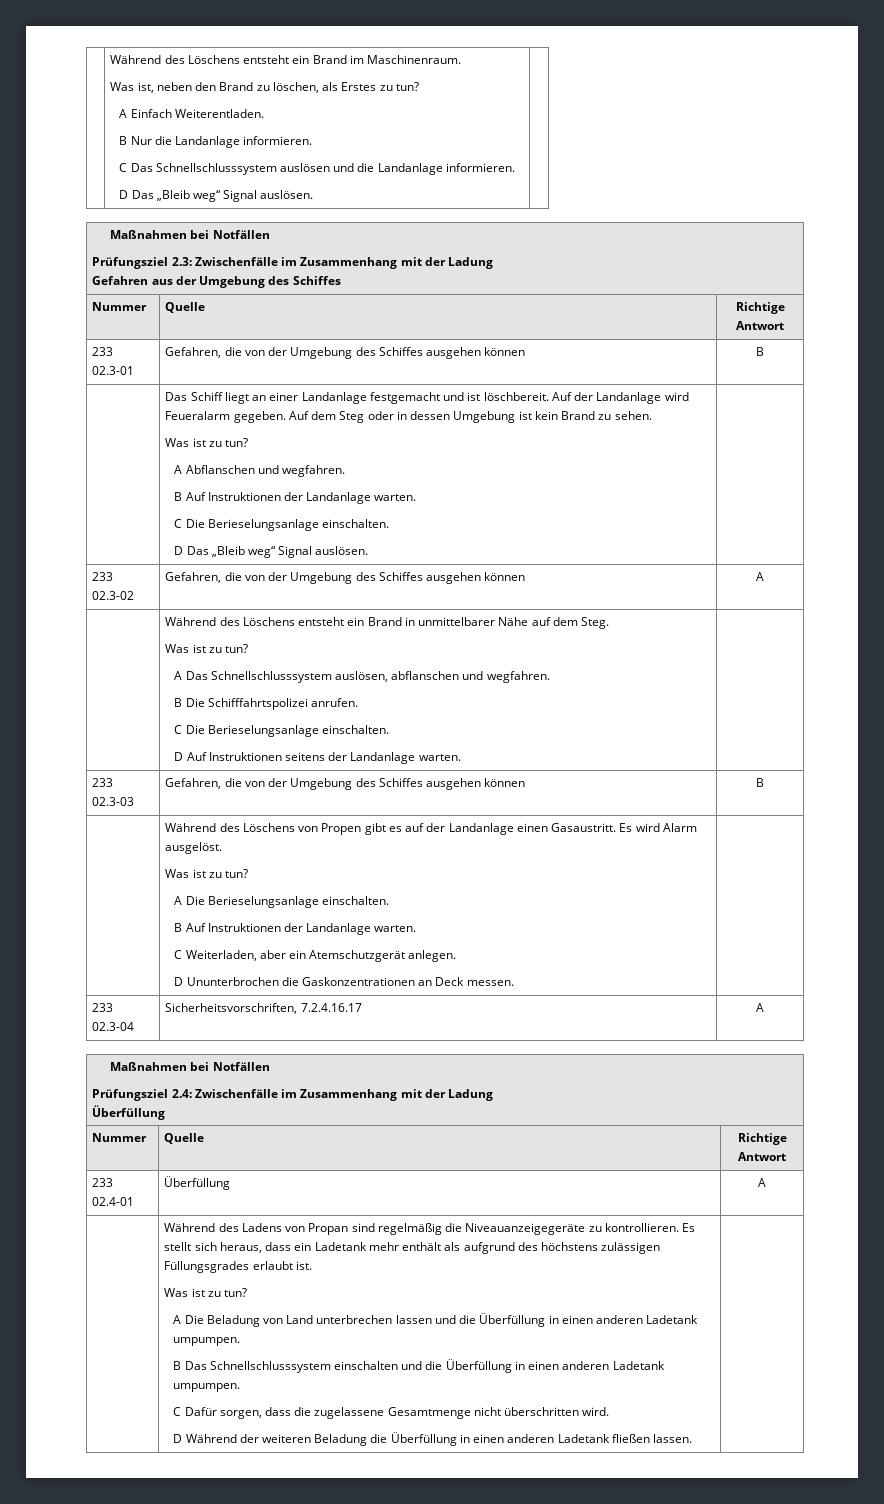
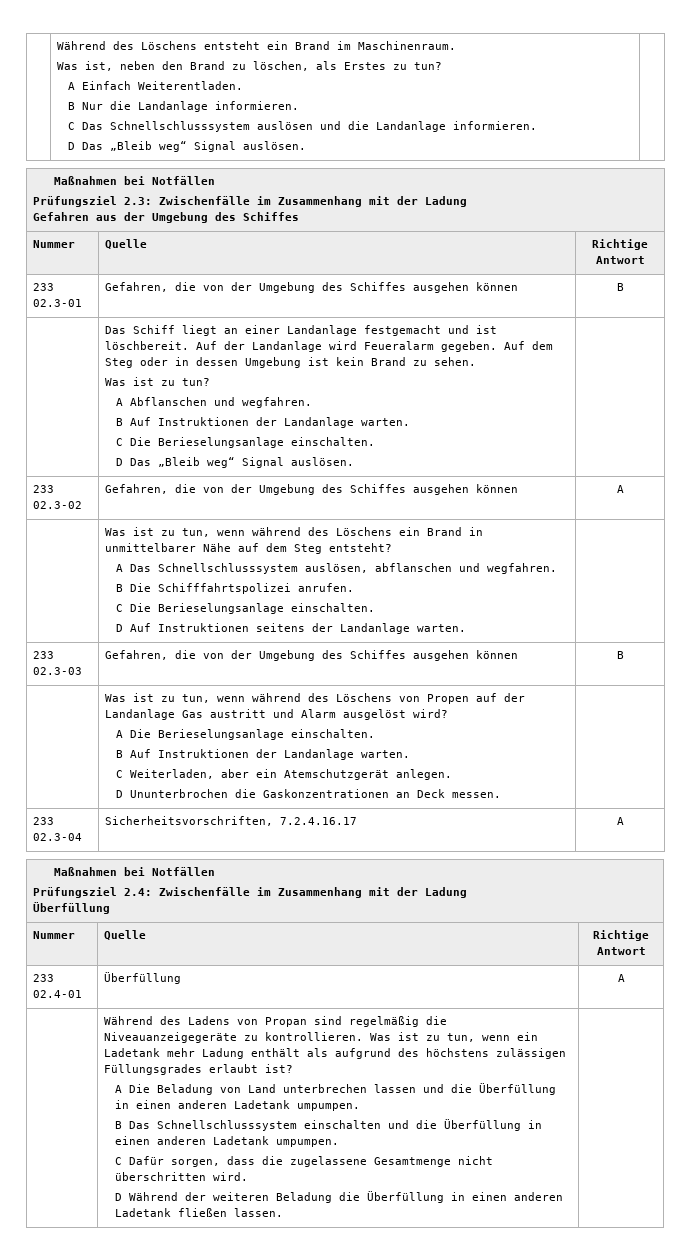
- | Während des Löschens entsteht ein Brand in unmittelbarer Nähe auf dem Steg.
- Was ist zu tun?
+ | Was ist zu tun, wenn während des Löschens ein Brand in unmittelbarer Nähe auf dem Steg entsteht?
- Während des Löschens von Propen gibt es auf der Landanlage einen Gasaustritt. Es wird Alarm ausgelöst.
- Was ist zu tun?
+ Was ist zu tun, wenn während des Löschens von Propen auf der Landanlage Gas austritt und Alarm ausgelöst wird?
- Es stellt sich heraus, dass ein Ladetank mehr enthält als aufgrund des höchstens zulässigen Füllungsgrades erlaubt ist.
- Was ist zu tun?
+ Was ist zu tun, wenn ein Ladetank mehr Ladung enthält als aufgrund des höchstens zulässigen Füllungsgrades erlaubt ist?

